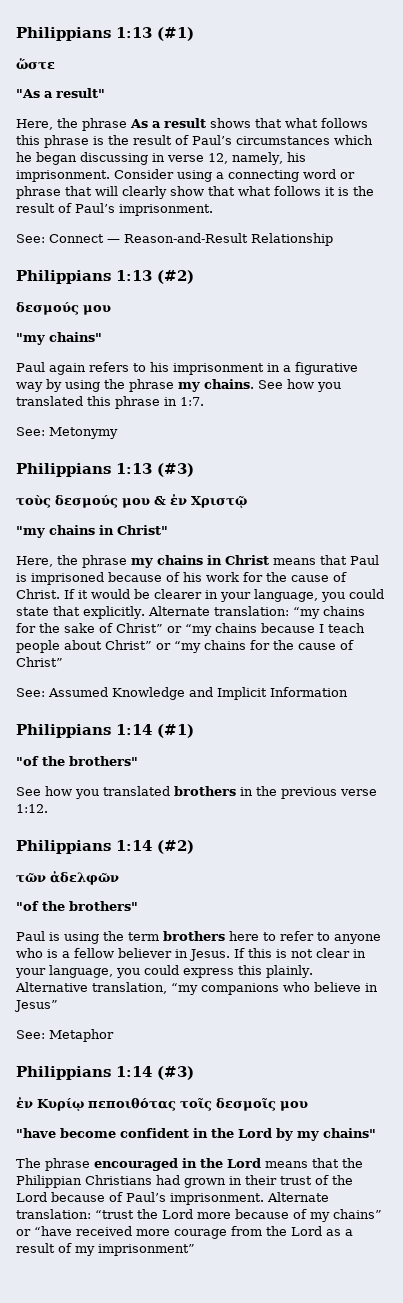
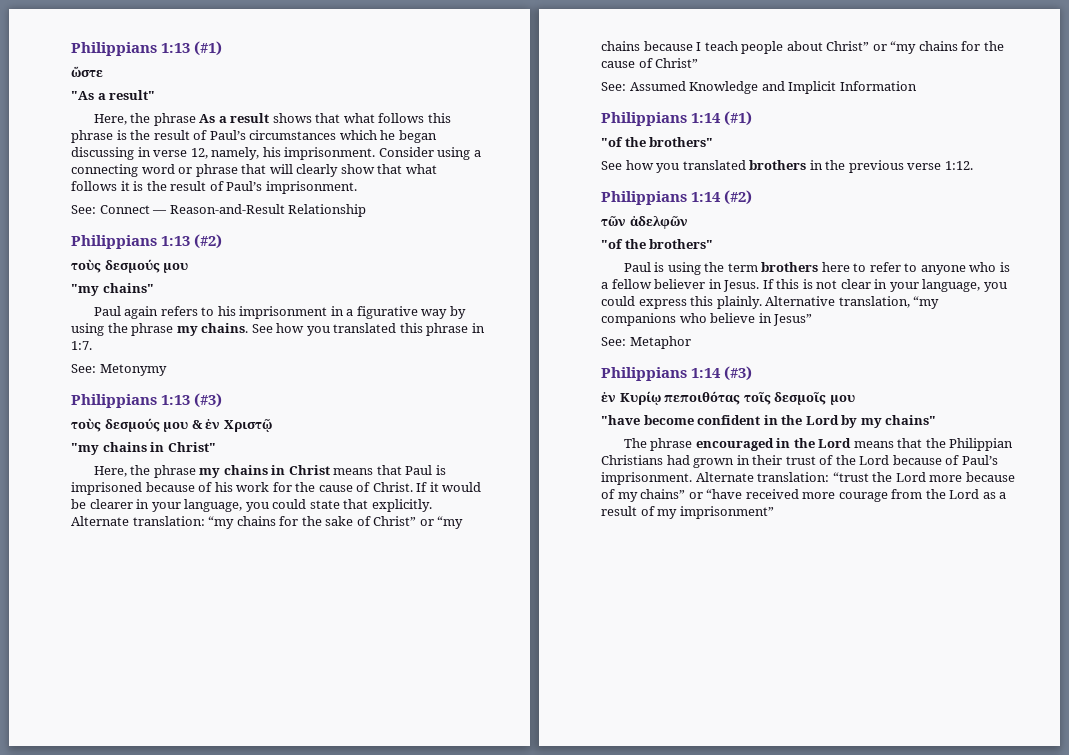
  Philippians 1:13 (#2)
- δεσμούς μου
+ τοὺς δεσμούς μου

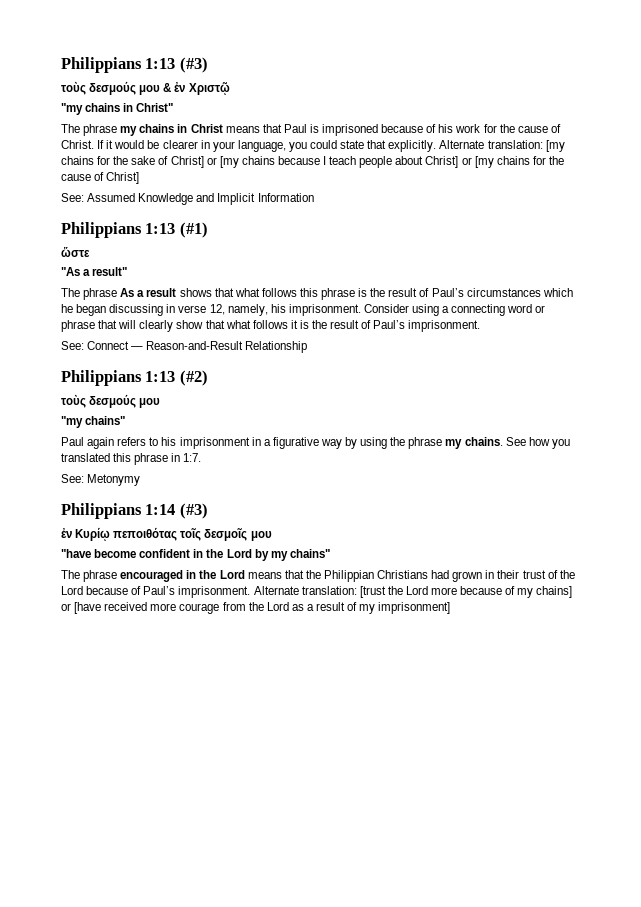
+ Philippians 1:13 (#3)
+ τοὺς δεσμούς μου & ἐν Χριστῷ
+ "my chains in Christ"
+ The phrase my chains in Christ means that Paul is imprisoned because of his work for the cause of Christ. If it would be clearer in your language, you could state that explicitly. Alternate translation: [my chains for the sake of Christ] or [my chains because I teach people about Christ] or [my chains for the cause of Christ]
+ See: Assumed Knowledge and Implicit Information
- Here, the phrase As a result shows that what follows this phrase is the result of Paul’s circumstances which he began discussing in verse 12, namely, his imprisonment.
+ The phrase As a result shows that what follows this phrase is the result of Paul’s circumstances which he began discussing in verse 12, namely, his imprisonment.
- Philippians 1:13 (#3)
- τοὺς δεσμούς μου & ἐν Χριστῷ
- "my chains in Christ"
- Here, the phrase my chains in Christ means that Paul is imprisoned because of his work for the cause of Christ. If it would be clearer in your language, you could state that explicitly. Alternate translation: “my chains for the sake of Christ” or “my chains because I teach people about Christ” or “my chains for the cause of Christ”
- See: Assumed Knowledge and Implicit Information
- Philippians 1:14 (#1)
- "of the brothers"
- See how you translated brothers in the previous verse 1:12.
- Philippians 1:14 (#2)
- τῶν ἀδελφῶν
- "of the brothers"
- Paul is using the term brothers here to refer to anyone who is a fellow believer in Jesus. If this is not clear in your language, you could express this plainly. Alternative translation, “my companions who believe in Jesus”
- See: Metaphor
- Alternate translation: “trust the Lord more because of my chains” or “have received more courage from the Lord as a result of my imprisonment”
+ Alternate translation: [trust the Lord more because of my chains] or [have received more courage from the Lord as a result of my imprisonment]

